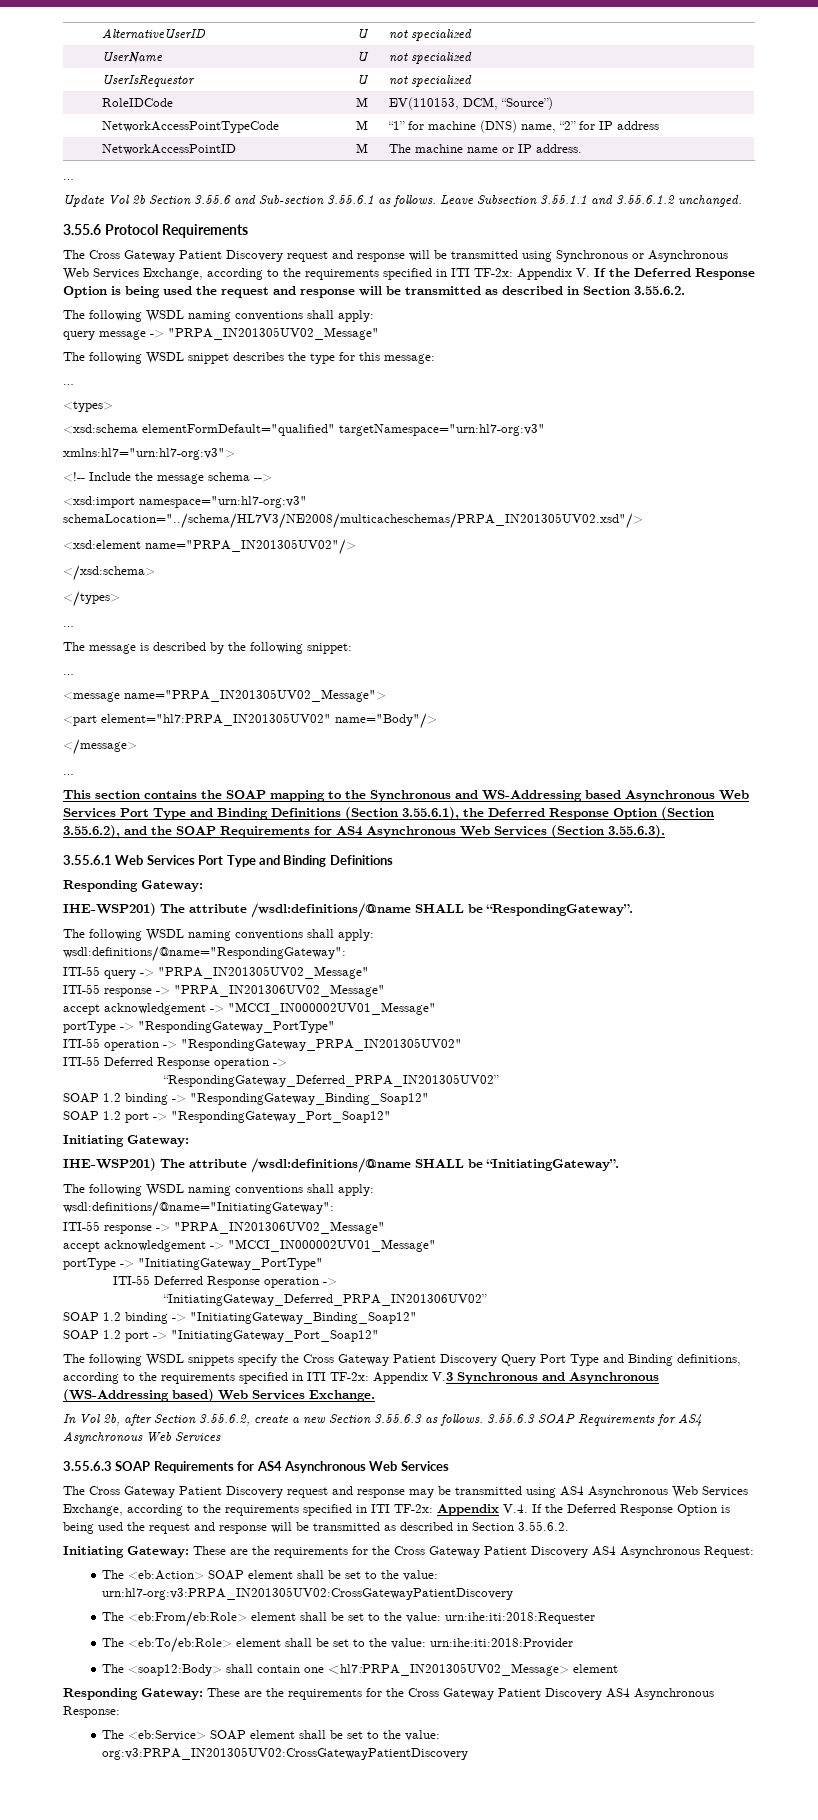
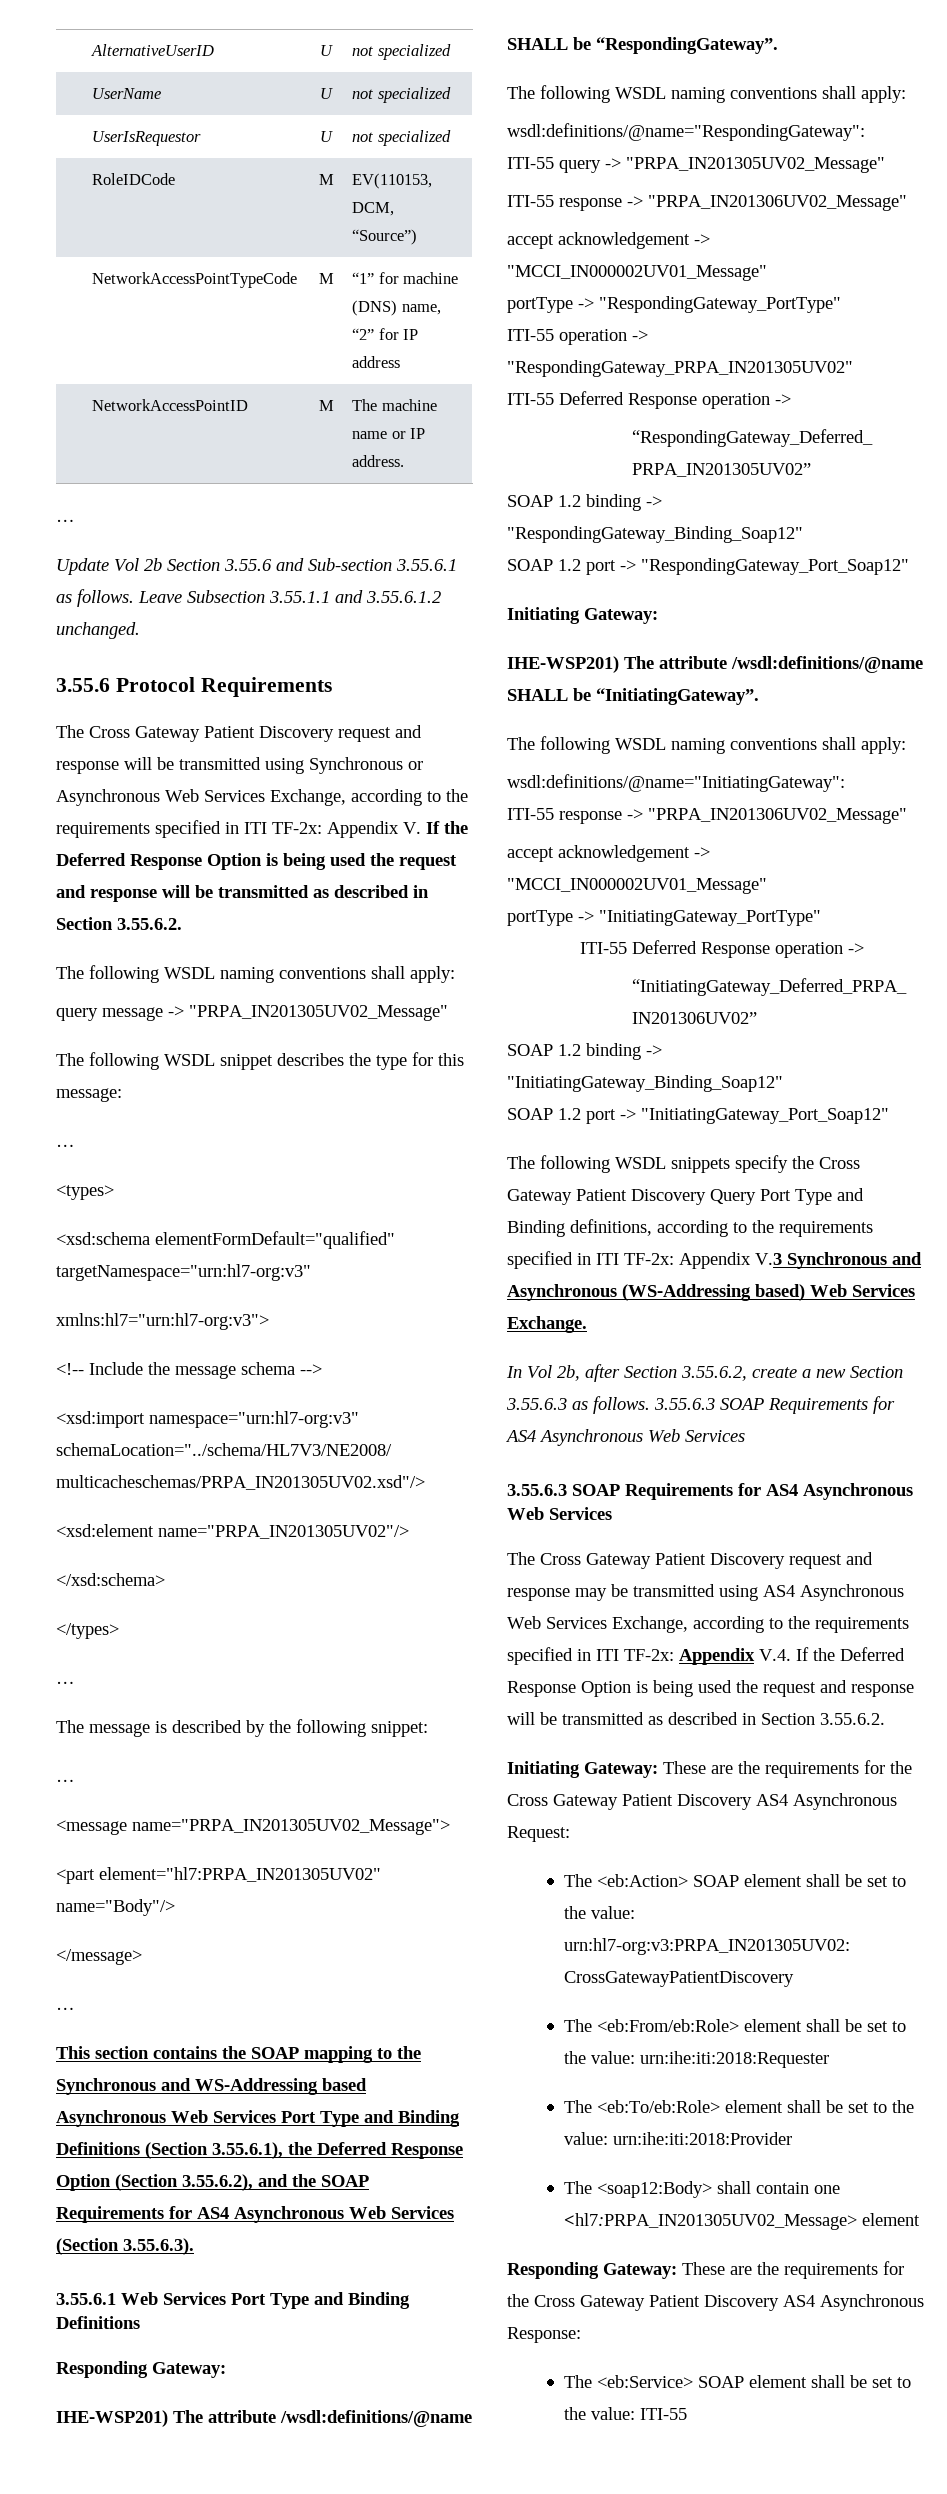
- The <eb:Service> SOAP element shall be set to the value: org:v3:PRPA_IN201305UV02:CrossGatewayPatientDiscovery
+ The <eb:Service> SOAP element shall be set to the value: ITI-55

